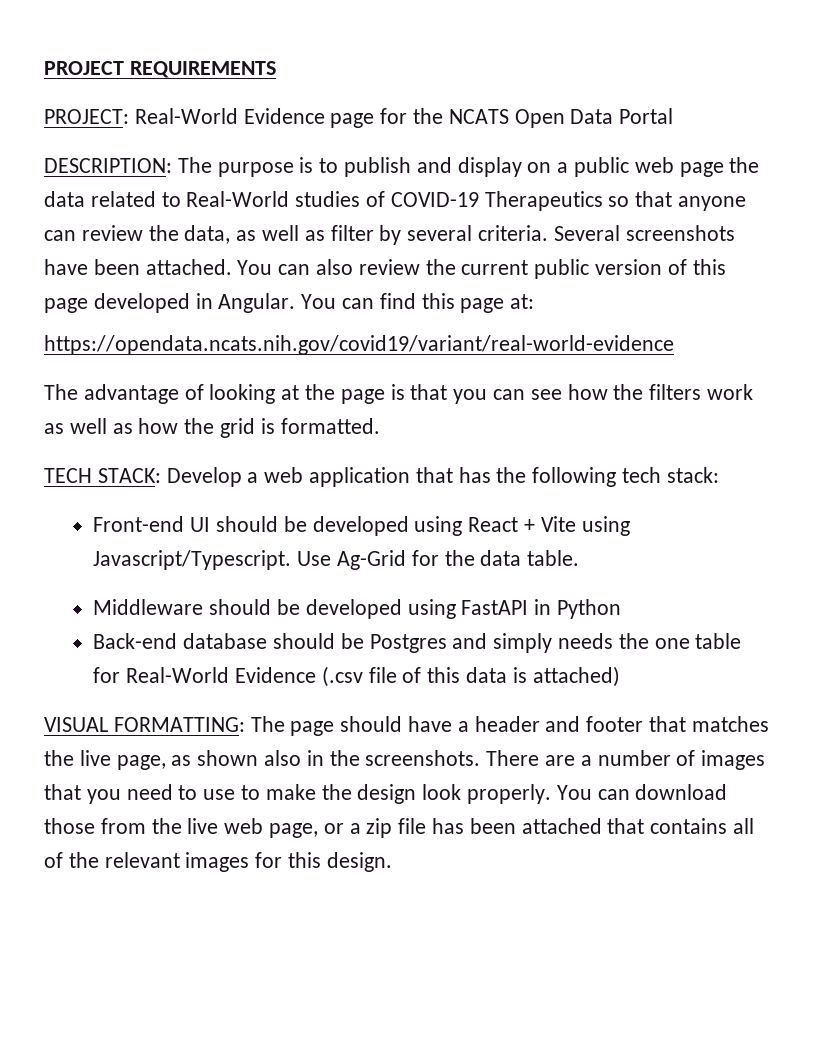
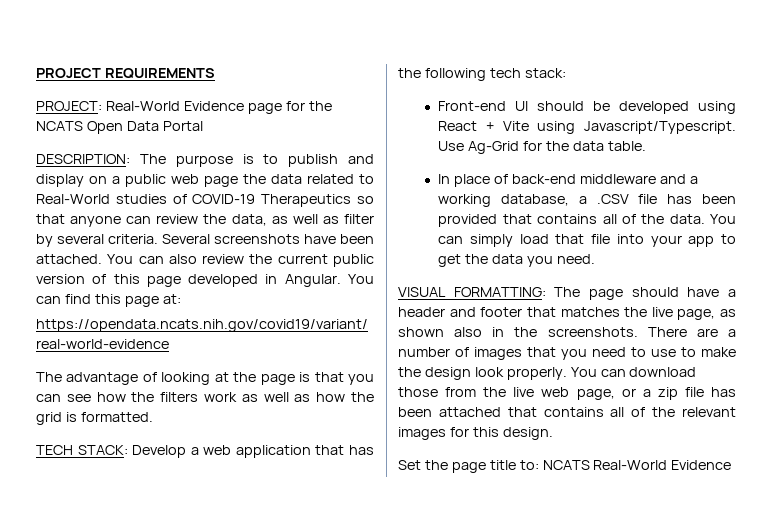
- Middleware should be developed using FastAPI in Python
- Back-end database should be Postgres and simply needs the one table for Real-World Evidence (.csv file of this data is attached)
+ In place of back-end middleware and a working database, a .CSV file has been provided that contains all of the data. You can simply load that file into your app to get the data you need.
+ Set the page title to: NCATS Real-World Evidence

